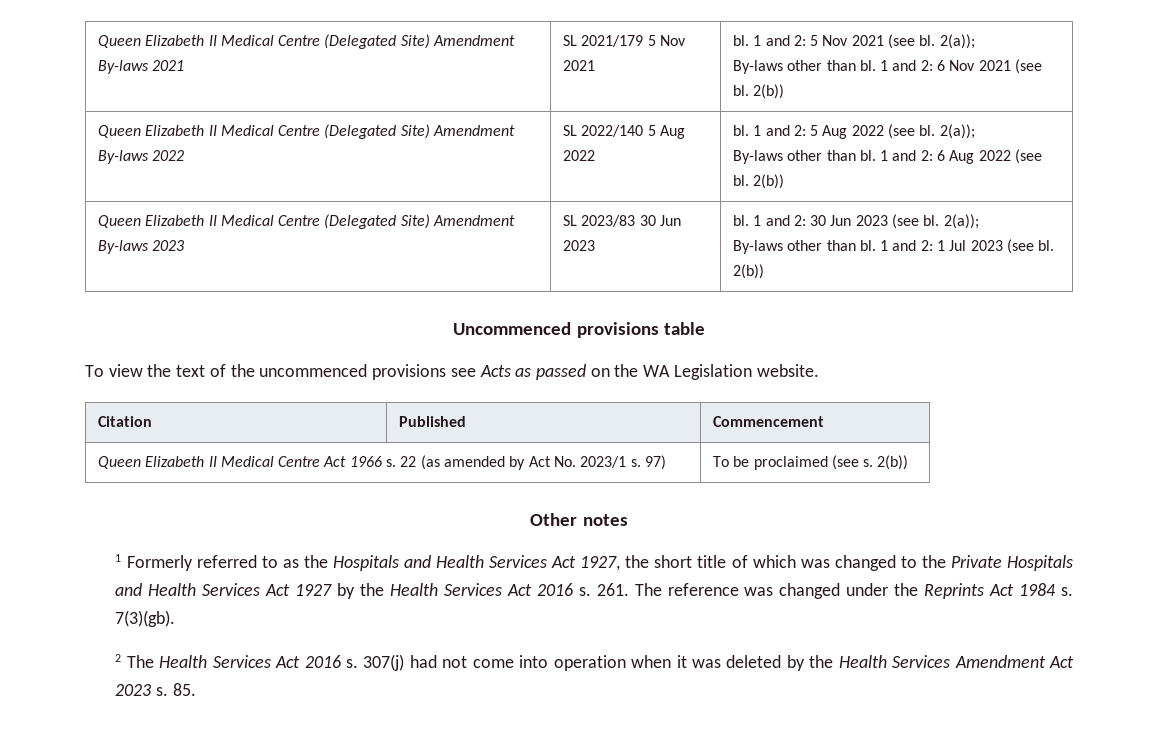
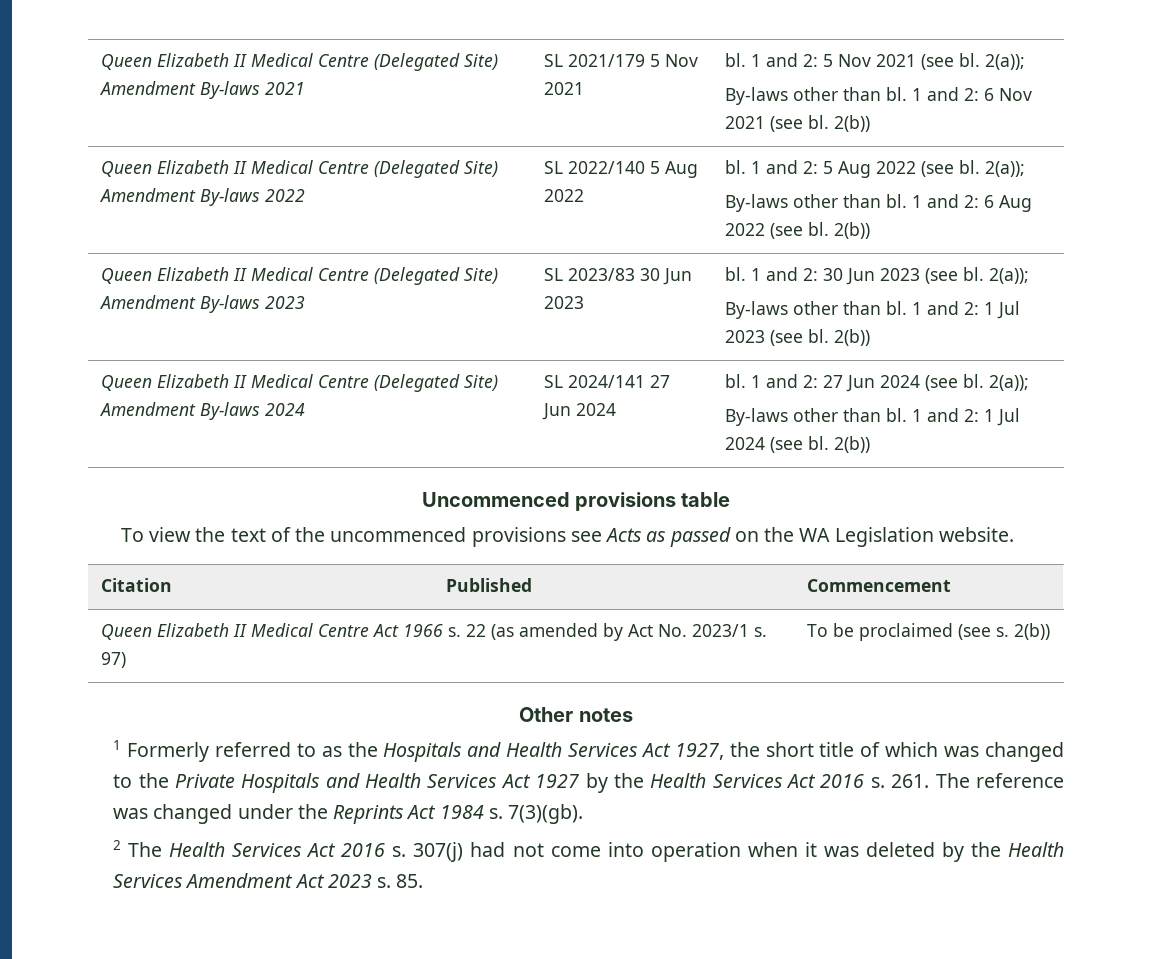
+ Queen Elizabeth II Medical Centre (Delegated Site) Amendment By-laws 2024 | SL 2024/141 27 Jun 2024 | bl. 1 and 2: 27 Jun 2024 (see bl. 2(a));
+ By-laws other than bl. 1 and 2: 1 Jul 2024 (see bl. 2(b))

